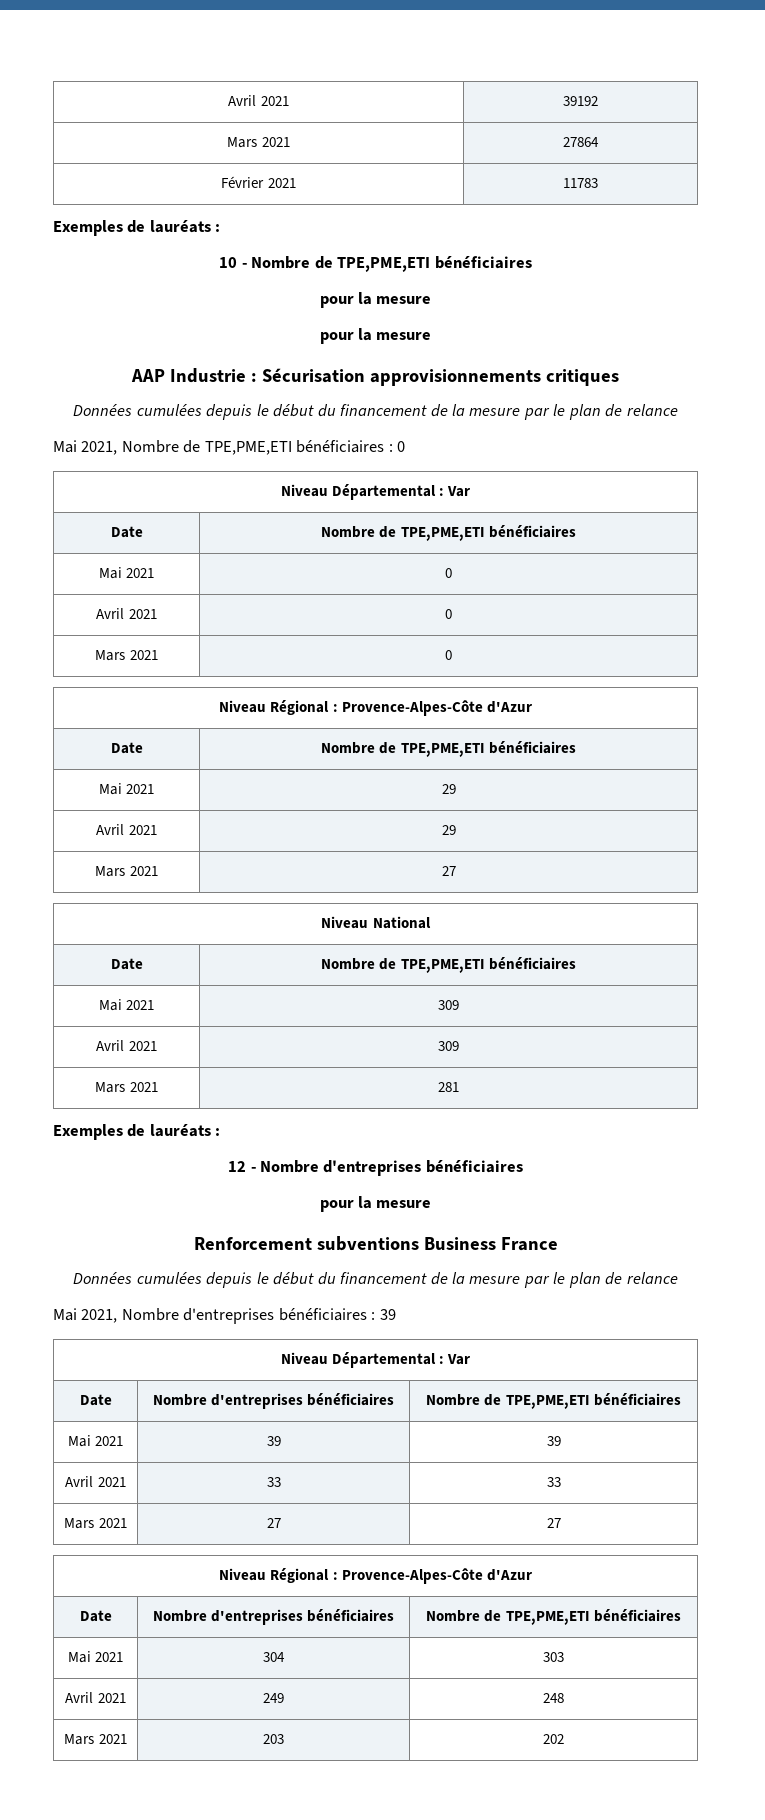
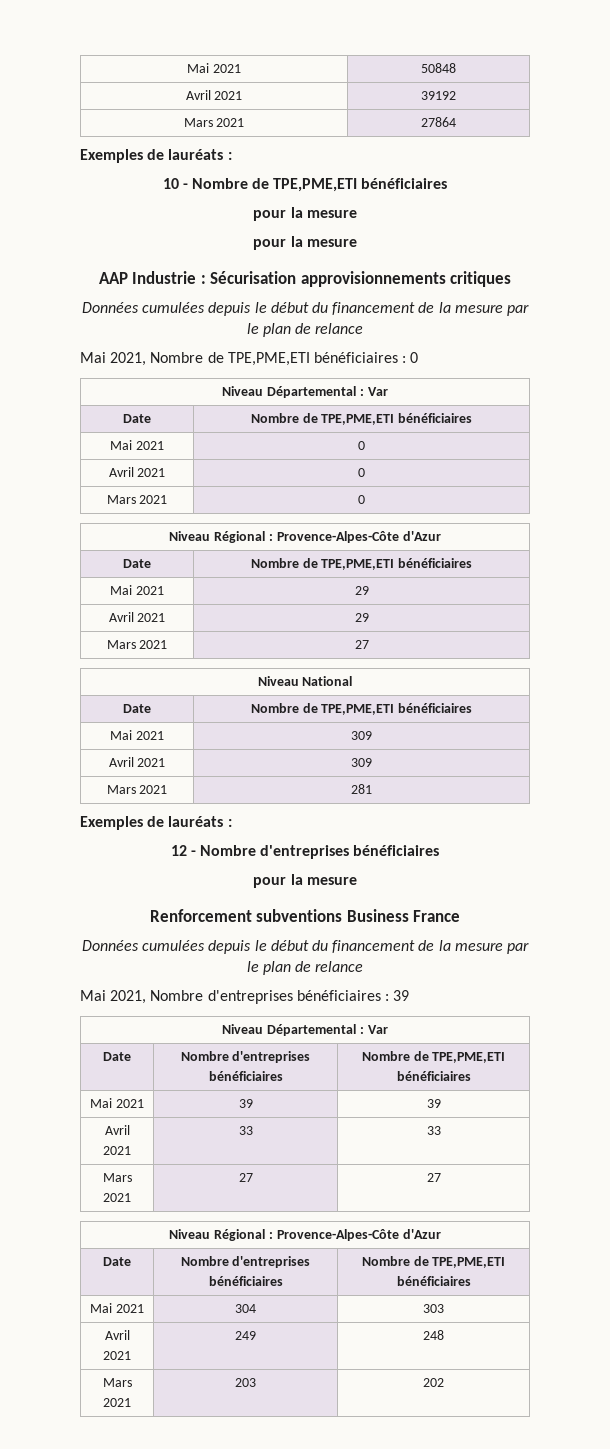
+ Mai 2021 | 50848
- Février 2021 | 11783

